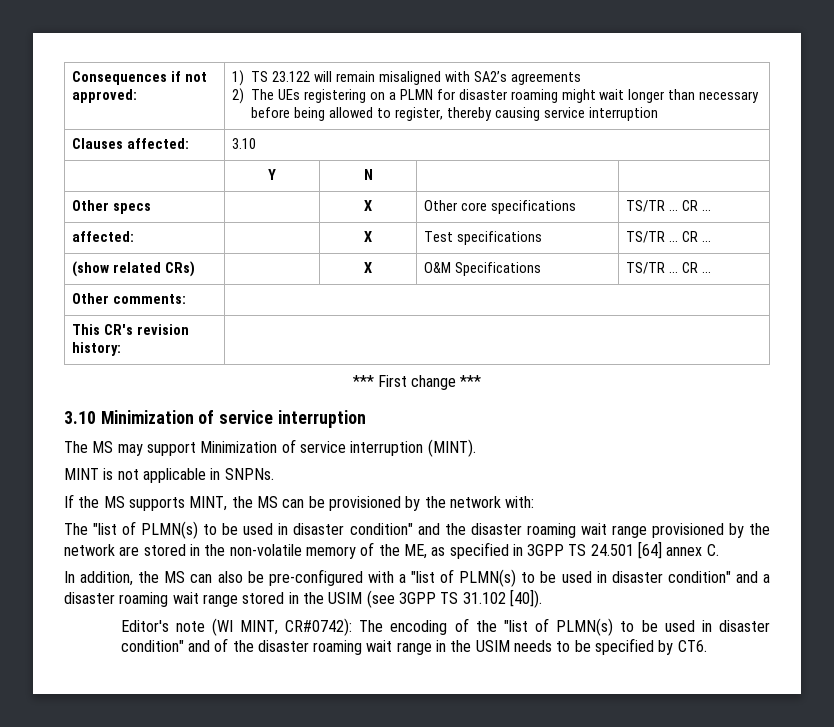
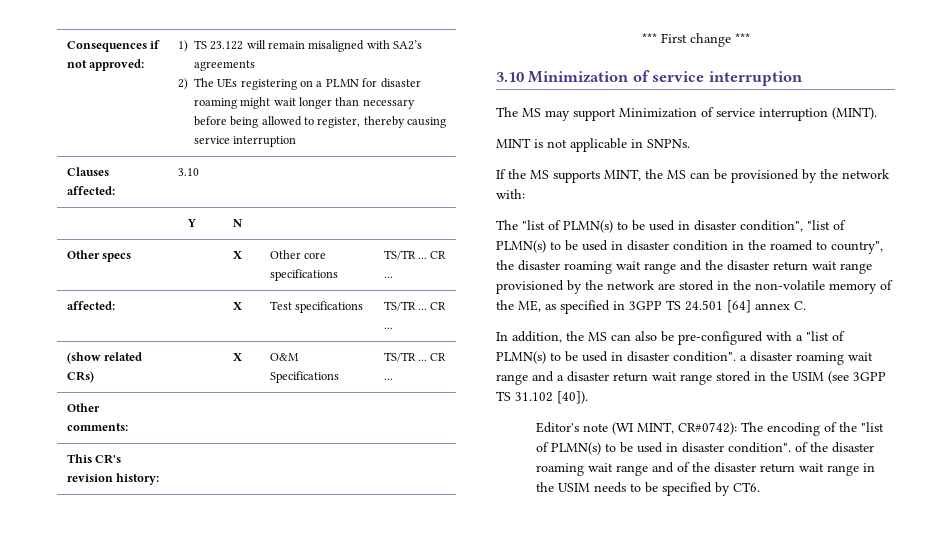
- The "list of PLMN(s) to be used in disaster condition" and the disaster roaming wait range provisioned by the network are stored in the non-volatile memory of the ME, as specified in 3GPP TS 24.501 [64] annex C.
+ The "list of PLMN(s) to be used in disaster condition", "list of PLMN(s) to be used in disaster condition in the roamed to country", the disaster roaming wait range and the disaster return wait range provisioned by the network are stored in the non-volatile memory of the ME, as specified in 3GPP TS 24.501 [64] annex C.
- In addition, the MS can also be pre-configured with a "list of PLMN(s) to be used in disaster condition" and a disaster roaming wait range stored in the USIM (see 3GPP TS 31.102 [40]).
+ In addition, the MS can also be pre-configured with a "list of PLMN(s) to be used in disaster condition". a disaster roaming wait range and a disaster return wait range stored in the USIM (see 3GPP TS 31.102 [40]).
- Editor's note (WI MINT, CR#0742): The encoding of the "list of PLMN(s) to be used in disaster condition" and of the disaster roaming wait range in the USIM needs to be specified by CT6.
+ Editor's note (WI MINT, CR#0742): The encoding of the "list of PLMN(s) to be used in disaster condition". of the disaster roaming wait range and of the disaster return wait range in the USIM needs to be specified by CT6.

